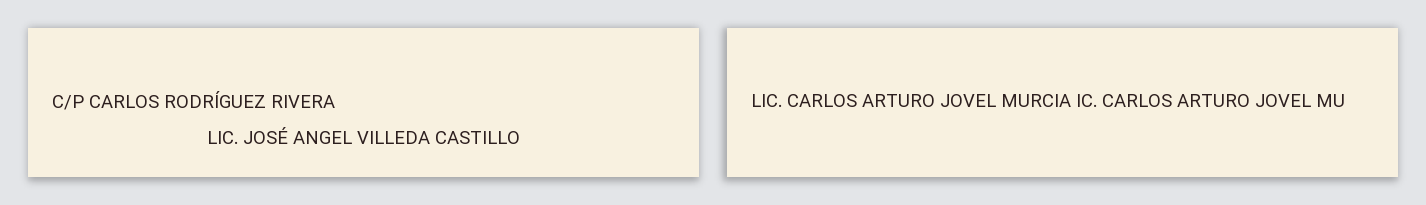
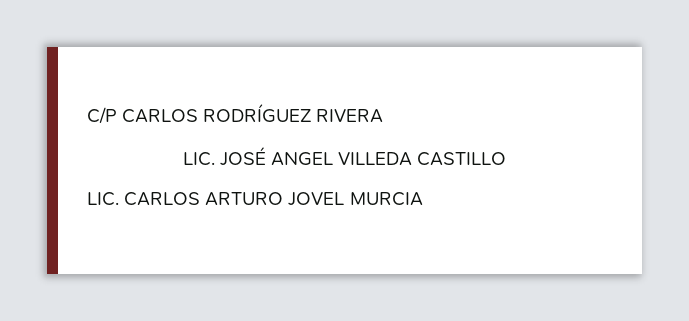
- LIC. CARLOS ARTURO JOVEL MURCIA IC. CARLOS ARTURO JOVEL MU
+ LIC. CARLOS ARTURO JOVEL MURCIA

